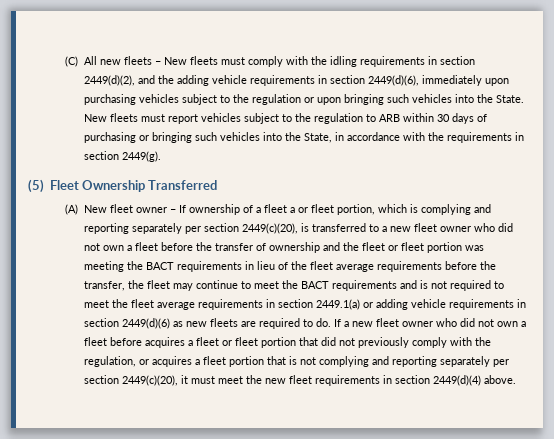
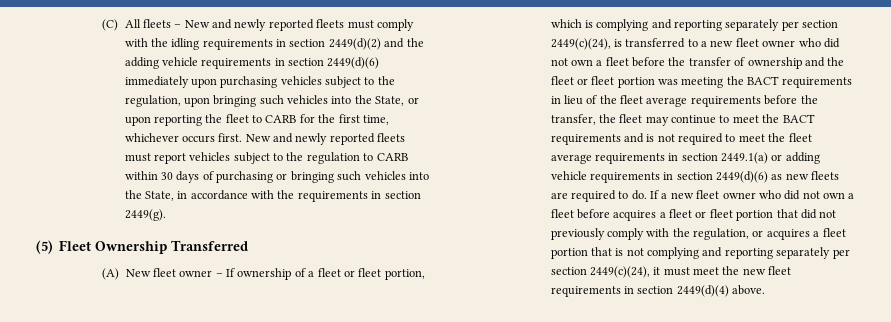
- (C) All new fleets – New fleets must comply with the idling requirements in section 2449(d)(2), and the adding vehicle requirements in section 2449(d)(6), immediately upon purchasing vehicles subject to the regulation or upon bringing such vehicles into the State. New fleets must report vehicles subject to the regulation to ARB within 30 days of purchasing or bringing such vehicles into the State, in accordance with the requirements in section 2449(g).
+ (C) All fleets – New and newly reported fleets must comply with the idling requirements in section 2449(d)(2) and the adding vehicle requirements in section 2449(d)(6) immediately upon purchasing vehicles subject to the regulation, upon bringing such vehicles into the State, or upon reporting the fleet to CARB for the first time, whichever occurs first. New and newly reported fleets must report vehicles subject to the regulation to CARB within 30 days of purchasing or bringing such vehicles into the State, in accordance with the requirements in section 2449(g).
- (A) New fleet owner – If ownership of a fleet a or fleet portion, which is complying and reporting separately per section 2449(c)(20), is transferred to a new fleet owner who did not own a fleet before the transfer of ownership and the fleet or fleet portion was meeting the BACT requirements in lieu of the fleet average requirements before the transfer, the fleet may continue to meet the BACT requirements and is not required to meet the fleet average requirements in section 2449.1(a) or adding vehicle requirements in section 2449(d)(6) as new fleets are required to do.
+ (A) New fleet owner – If ownership of a fleet or fleet portion, which is complying and reporting separately per section 2449(c)(24), is transferred to a new fleet owner who did not own a fleet before the transfer of ownership and the fleet or fleet portion was meeting the BACT requirements in lieu of the fleet average requirements before the transfer, the fleet may continue to meet the BACT requirements and is not required to meet the fleet average requirements in section 2449.1(a) or adding vehicle requirements in section 2449(d)(6) as new fleets are required to do.
- If a new fleet owner who did not own a fleet before acquires a fleet or fleet portion that did not previously comply with the regulation, or acquires a fleet portion that is not complying and reporting separately per section 2449(c)(20), it must meet the new fleet requirements in section 2449(d)(4) above.
+ If a new fleet owner who did not own a fleet before acquires a fleet or fleet portion that did not previously comply with the regulation, or acquires a fleet portion that is not complying and reporting separately per section 2449(c)(24), it must meet the new fleet requirements in section 2449(d)(4) above.

